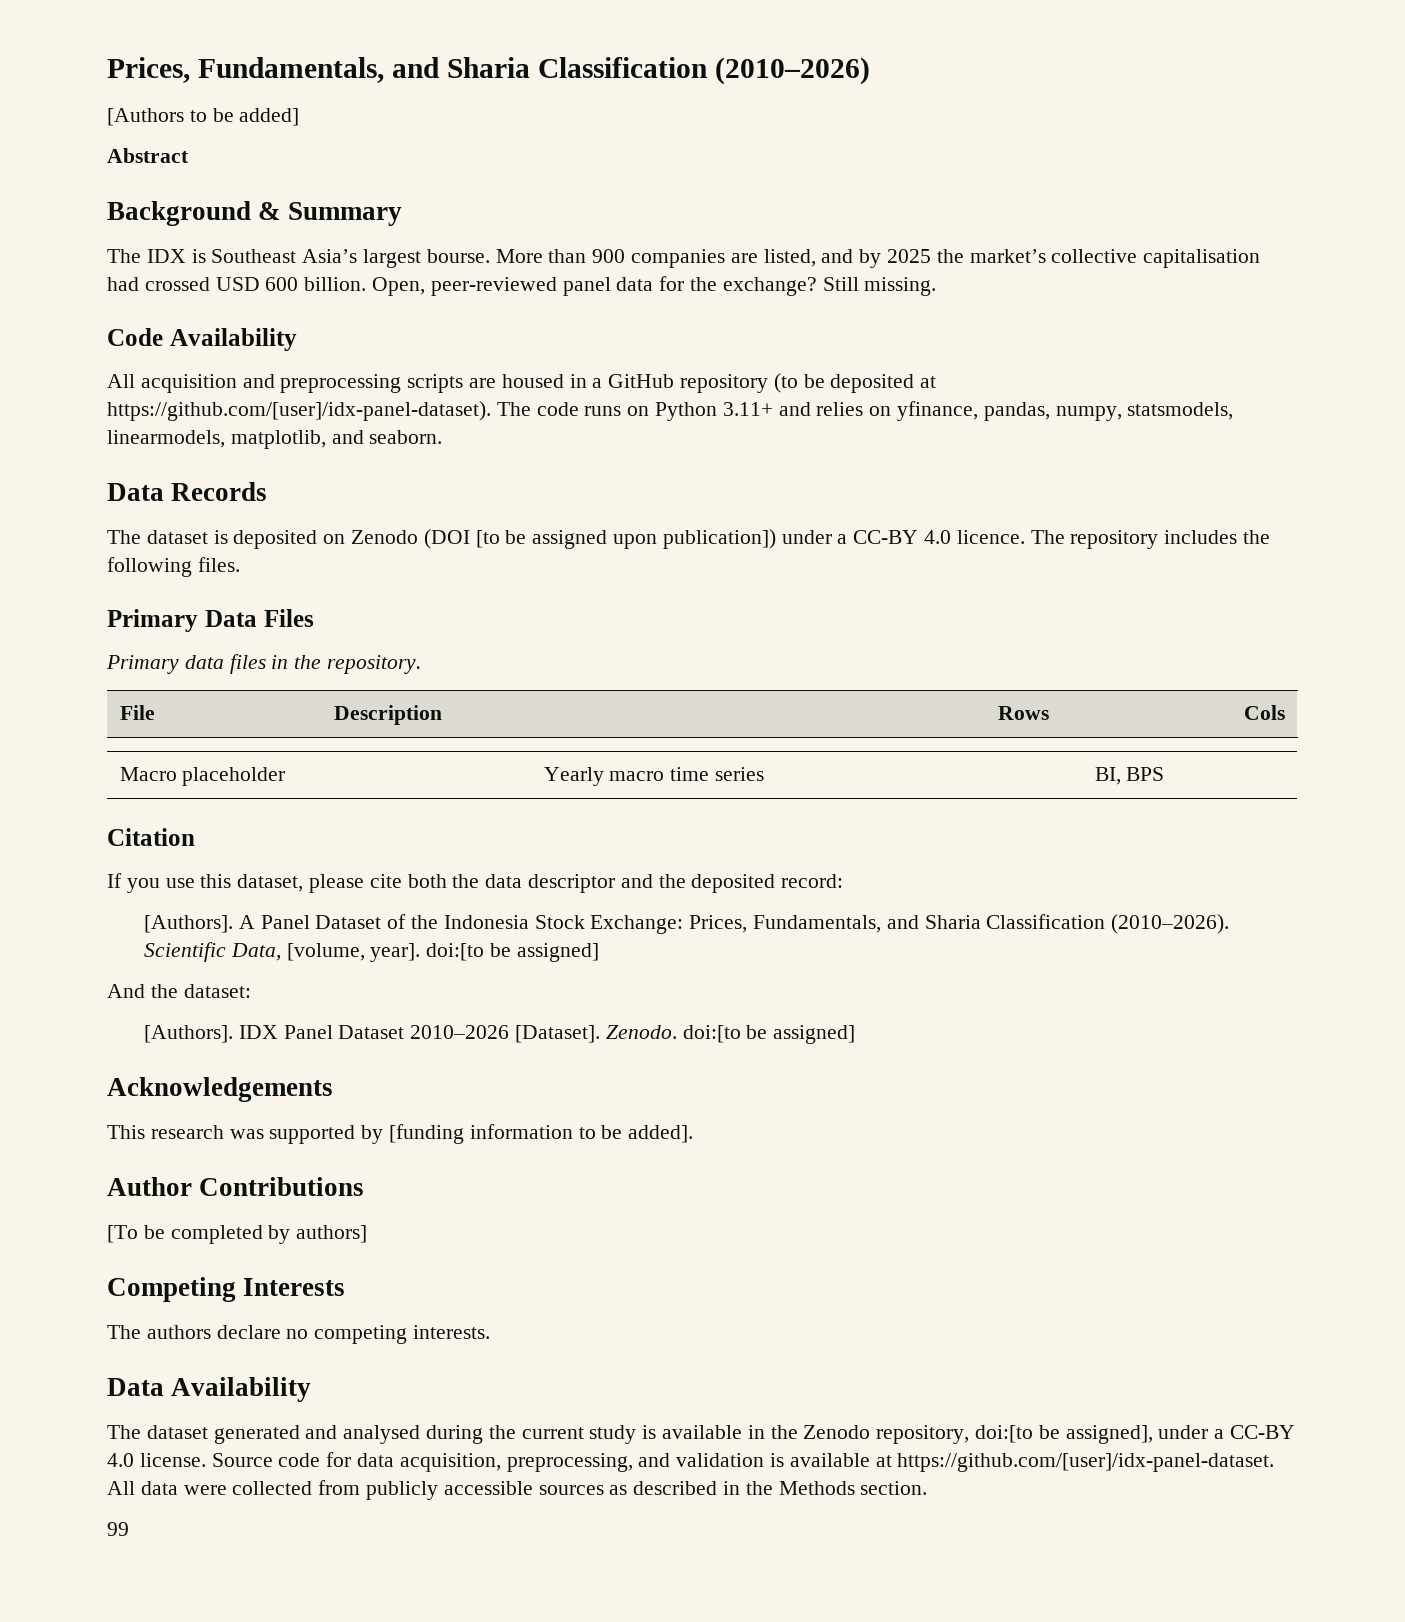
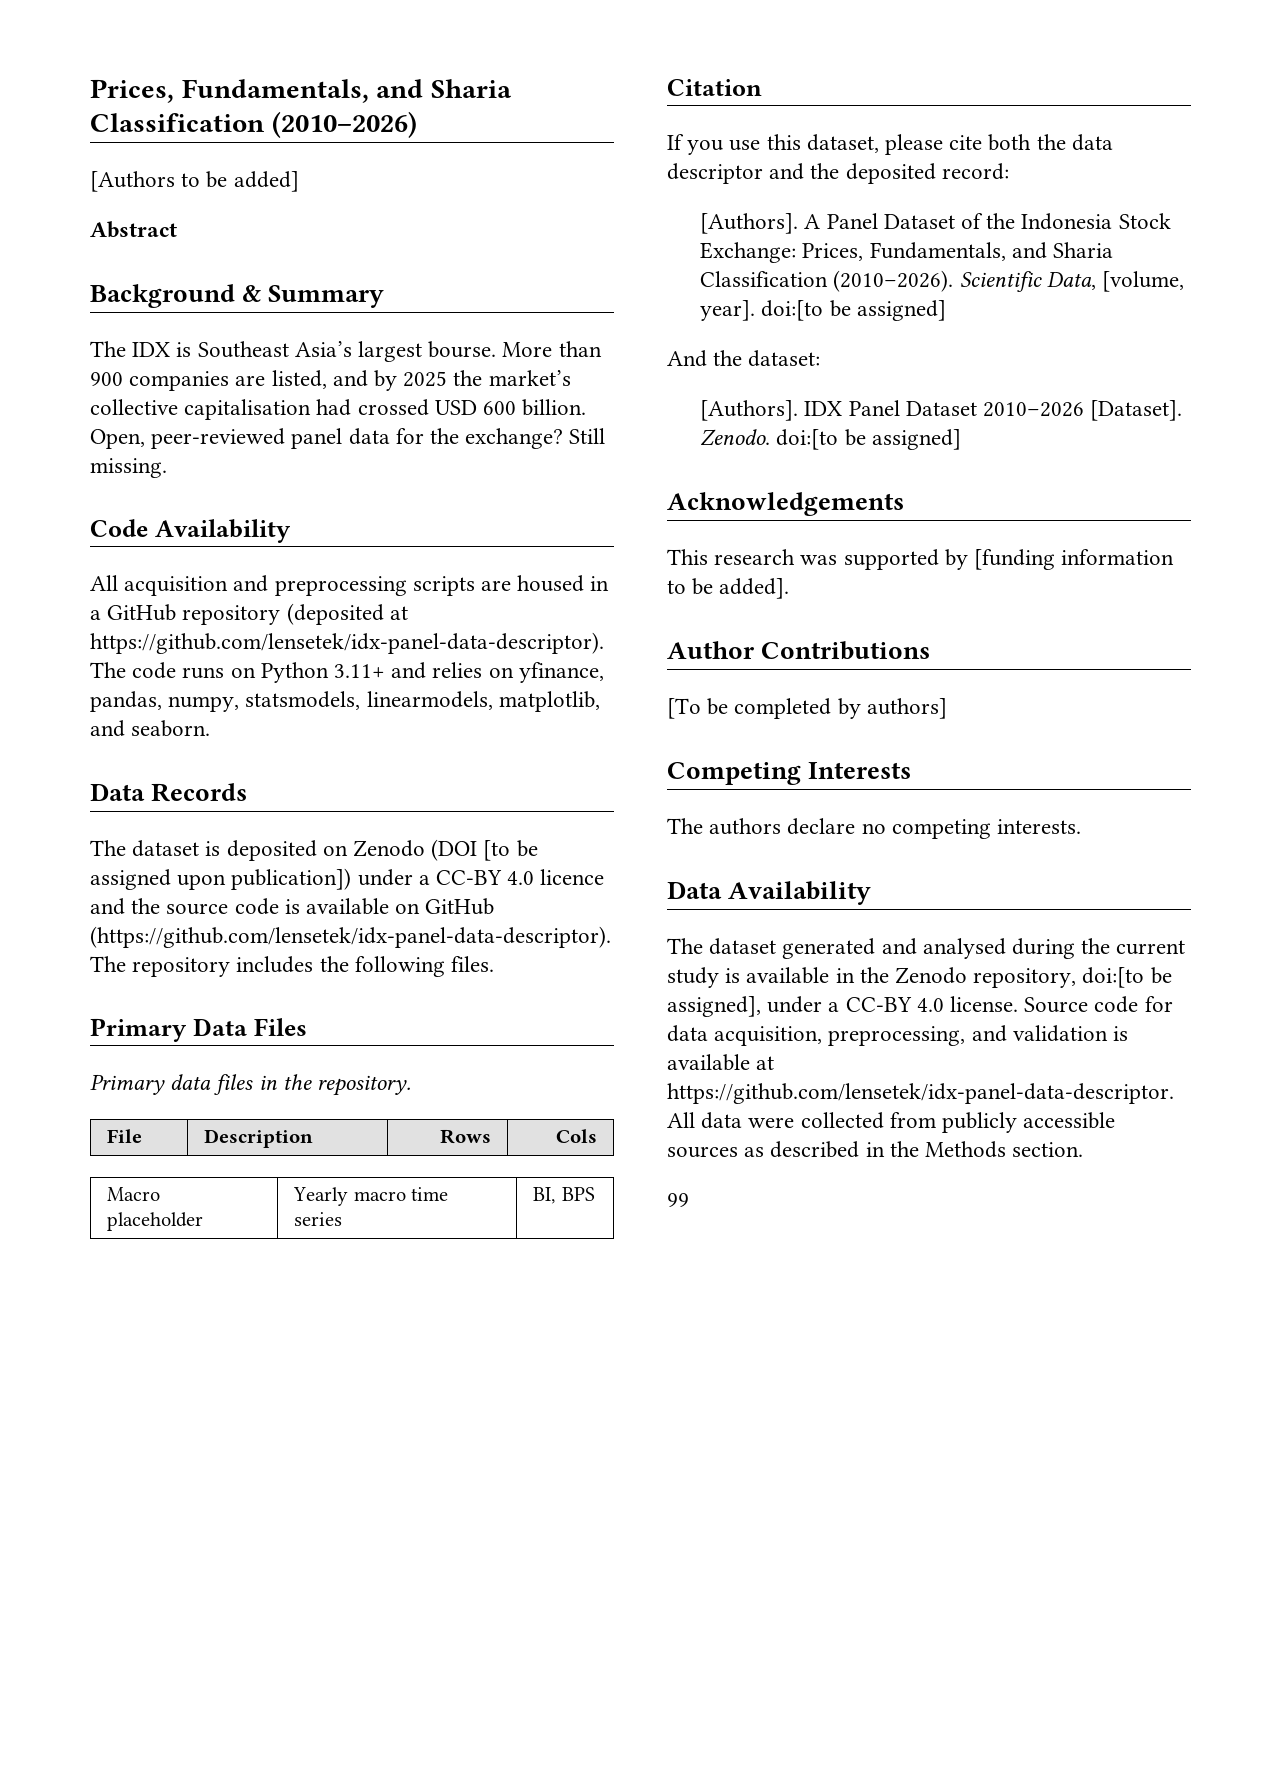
- All acquisition and preprocessing scripts are housed in a GitHub repository (to be deposited at https://github.com/[user]/idx-panel-dataset). The code runs on Python 3.11+ and relies on yfinance, pandas, numpy, statsmodels, linearmodels, matplotlib, and seaborn.
+ All acquisition and preprocessing scripts are housed in a GitHub repository (deposited at https://github.com/lensetek/idx-panel-data-descriptor). The code runs on Python 3.11+ and relies on yfinance, pandas, numpy, statsmodels, linearmodels, matplotlib, and seaborn.
- The dataset is deposited on Zenodo (DOI [to be assigned upon publication]) under a CC-BY 4.0 licence. The repository includes the following files.
+ The dataset is deposited on Zenodo (DOI [to be assigned upon publication]) under a CC-BY 4.0 licence and the source code is available on GitHub (https://github.com/lensetek/idx-panel-data-descriptor). The repository includes the following files.
- Source code for data acquisition, preprocessing, and validation is available at https://github.com/[user]/idx-panel-dataset. All data were collected from publicly accessible sources as described in the Methods section.
+ Source code for data acquisition, preprocessing, and validation is available at https://github.com/lensetek/idx-panel-data-descriptor. All data were collected from publicly accessible sources as described in the Methods section.

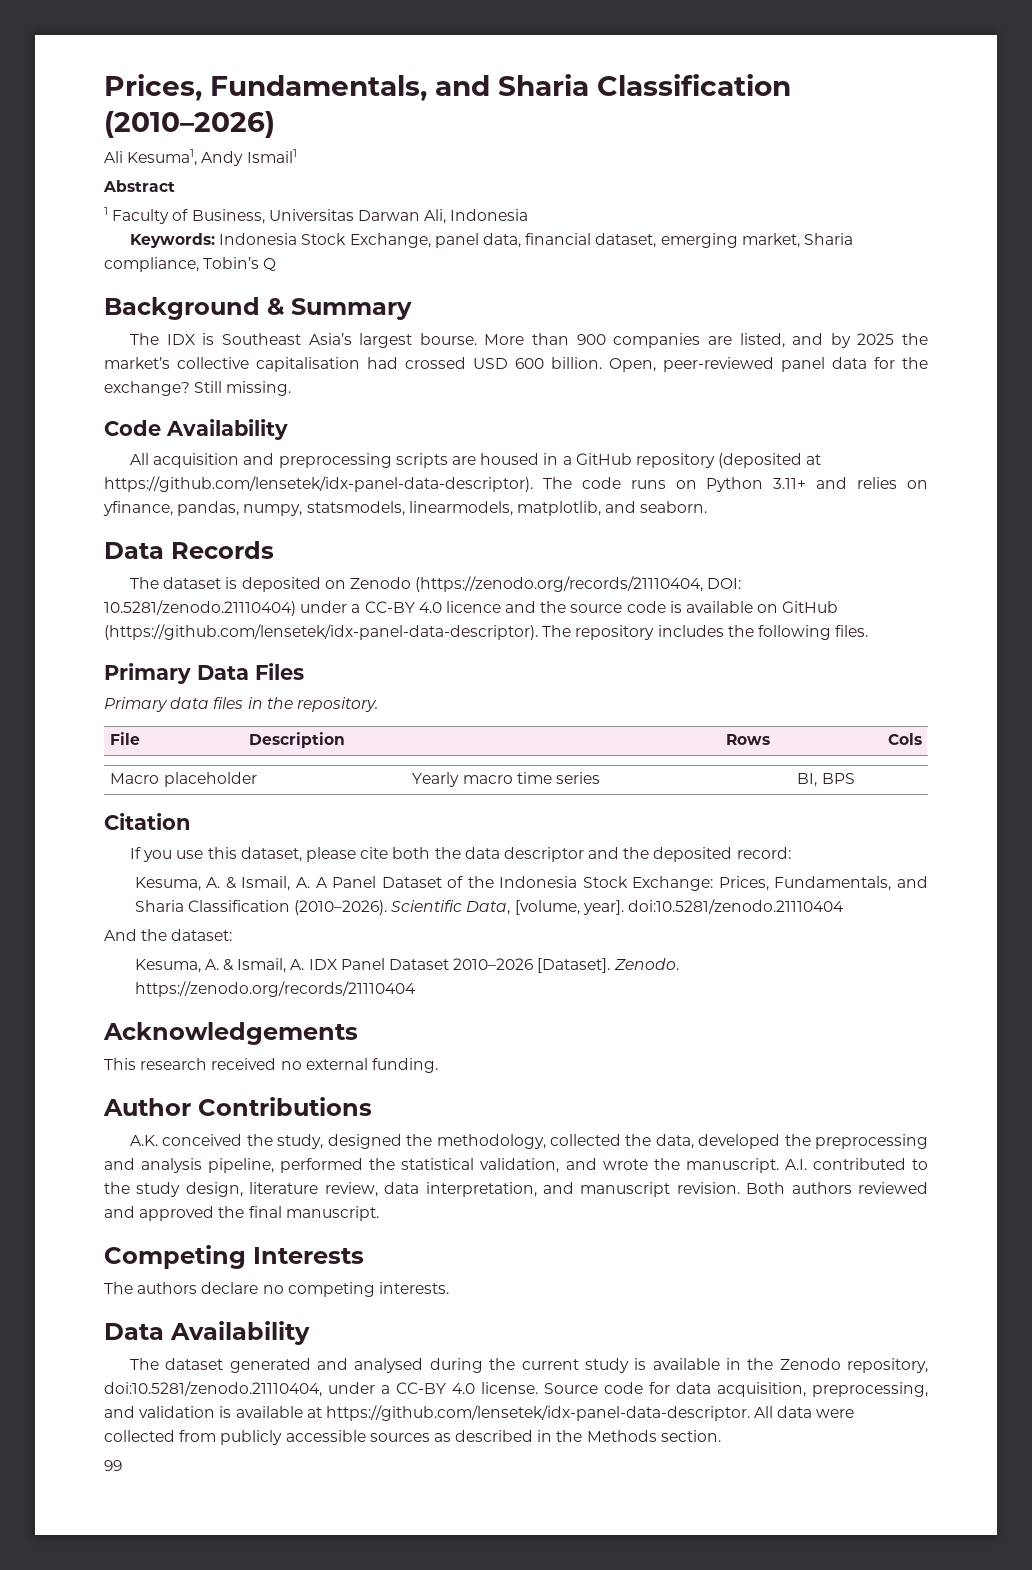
- [Authors to be added]
+ Ali Kesuma1, Andy Ismail1
  Abstract
+ 1 Faculty of Business, Universitas Darwan Ali, Indonesia
+ Keywords: Indonesia Stock Exchange, panel data, financial dataset, emerging market, Sharia compliance, Tobin’s Q
- The dataset is deposited on Zenodo (DOI [to be assigned upon publication]) under a CC-BY 4.0 licence and the source code is available on GitHub (https://github.com/lensetek/idx-panel-data-descriptor). The repository includes the following files.
+ The dataset is deposited on Zenodo (https://zenodo.org/records/21110404, DOI: 10.5281/zenodo.21110404) under a CC-BY 4.0 licence and the source code is available on GitHub (https://github.com/lensetek/idx-panel-data-descriptor). The repository includes the following files.
- [Authors]. A Panel Dataset of the Indonesia Stock Exchange: Prices, Fundamentals, and Sharia Classification (2010–2026).
+ Kesuma, A. & Ismail, A. A Panel Dataset of the Indonesia Stock Exchange: Prices, Fundamentals, and Sharia Classification (2010–2026).
- Scientific Data, [volume, year]. doi:[to be assigned]
+ Scientific Data, [volume, year]. doi:10.5281/zenodo.21110404
- [Authors]. IDX Panel Dataset 2010–2026 [Dataset].
+ Kesuma, A. & Ismail, A. IDX Panel Dataset 2010–2026 [Dataset].
- Zenodo. doi:[to be assigned]
+ Zenodo. https://zenodo.org/records/21110404
- This research was supported by [funding information to be added].
+ This research received no external funding.
  Author Contributions
- [To be completed by authors]
+ A.K. conceived the study, designed the methodology, collected the data, developed the preprocessing and analysis pipeline, performed the statistical validation, and wrote the manuscript. A.I. contributed to the study design, literature review, data interpretation, and manuscript revision. Both authors reviewed and approved the final manuscript.
- The dataset generated and analysed during the current study is available in the Zenodo repository, doi:[to be assigned], under a CC-BY 4.0 license.
+ The dataset generated and analysed during the current study is available in the Zenodo repository, doi:10.5281/zenodo.21110404, under a CC-BY 4.0 license.

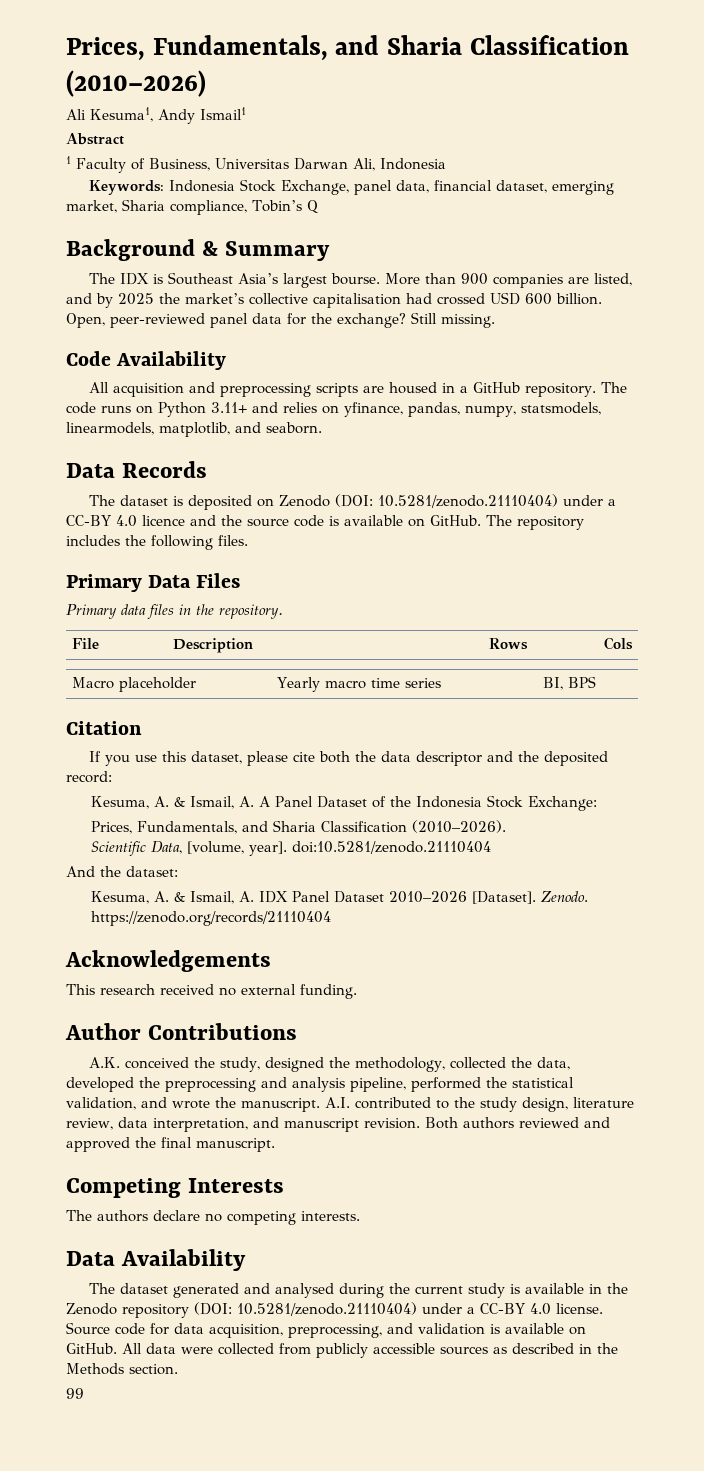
- All acquisition and preprocessing scripts are housed in a GitHub repository (deposited at https://github.com/lensetek/idx-panel-data-descriptor). The code runs on Python 3.11+ and relies on yfinance, pandas, numpy, statsmodels, linearmodels, matplotlib, and seaborn.
+ All acquisition and preprocessing scripts are housed in a GitHub repository. The code runs on Python 3.11+ and relies on yfinance, pandas, numpy, statsmodels, linearmodels, matplotlib, and seaborn.
- The dataset is deposited on Zenodo (https://zenodo.org/records/21110404, DOI: 10.5281/zenodo.21110404) under a CC-BY 4.0 licence and the source code is available on GitHub (https://github.com/lensetek/idx-panel-data-descriptor). The repository includes the following files.
+ The dataset is deposited on Zenodo (DOI: 10.5281/zenodo.21110404) under a CC-BY 4.0 licence and the source code is available on GitHub. The repository includes the following files.
- Kesuma, A. & Ismail, A. A Panel Dataset of the Indonesia Stock Exchange: Prices, Fundamentals, and Sharia Classification (2010–2026). Scientific Data, [volume, year]. doi:10.5281/zenodo.21110404
+ Kesuma, A. & Ismail, A. A Panel Dataset of the Indonesia Stock Exchange:
+ Prices, Fundamentals, and Sharia Classification (2010–2026).
+ Scientific Data, [volume, year]. doi:10.5281/zenodo.21110404
- The dataset generated and analysed during the current study is available in the Zenodo repository, doi:10.5281/zenodo.21110404, under a CC-BY 4.0 license.
+ The dataset generated and analysed during the current study is available in the Zenodo repository (DOI: 10.5281/zenodo.21110404) under a CC-BY 4.0 license.
- Source code for data acquisition, preprocessing, and validation is available at https://github.com/lensetek/idx-panel-data-descriptor. All data were collected from publicly accessible sources as described in the Methods section.
+ Source code for data acquisition, preprocessing, and validation is available on GitHub. All data were collected from publicly accessible sources as described in the Methods section.

